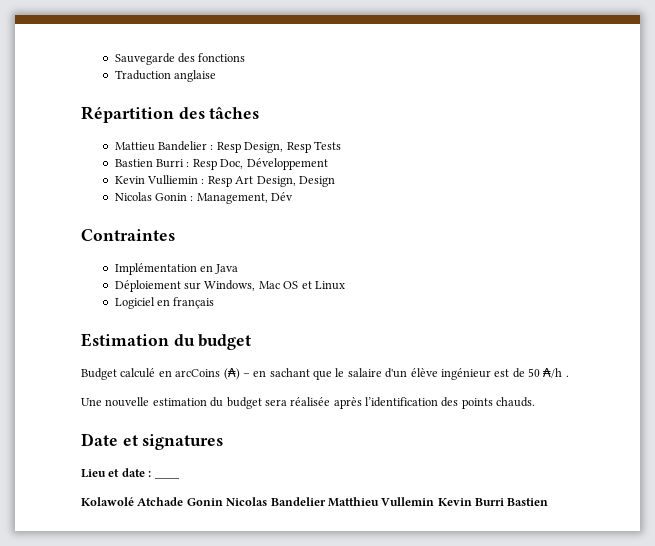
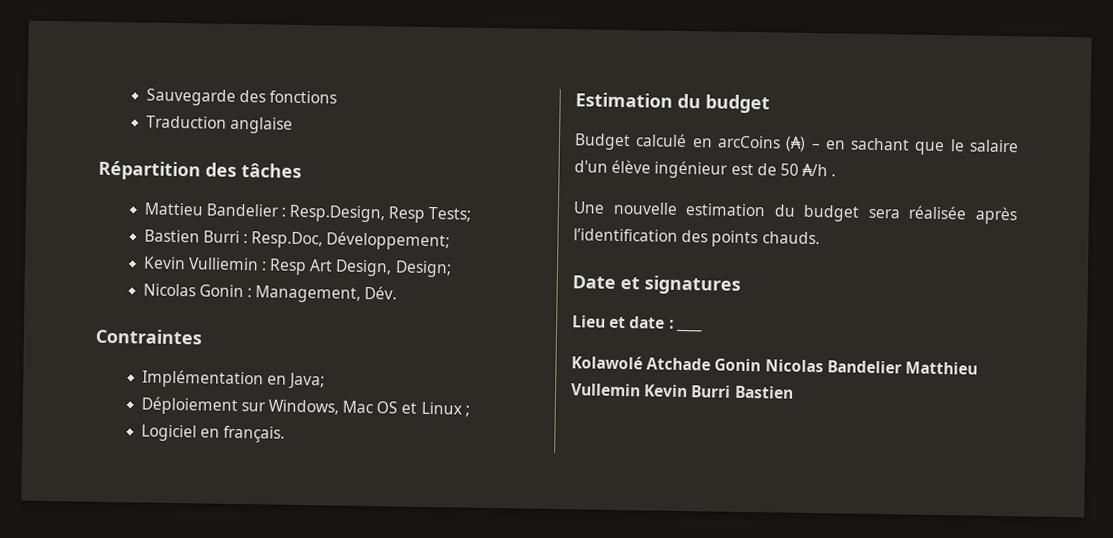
- Mattieu Bandelier : Resp Design, Resp Tests
+ Mattieu Bandelier : Resp.Design, Resp Tests;
- Bastien Burri : Resp Doc, Développement
+ Bastien Burri : Resp.Doc, Développement;
- Kevin Vulliemin : Resp Art Design, Design
+ Kevin Vulliemin : Resp Art Design, Design;
- Nicolas Gonin : Management, Dév
+ Nicolas Gonin : Management, Dév.
- Implémentation en Java
+ Implémentation en Java;
- Déploiement sur Windows, Mac OS et Linux
+ Déploiement sur Windows, Mac OS et Linux ;
- Logiciel en français
+ Logiciel en français.

